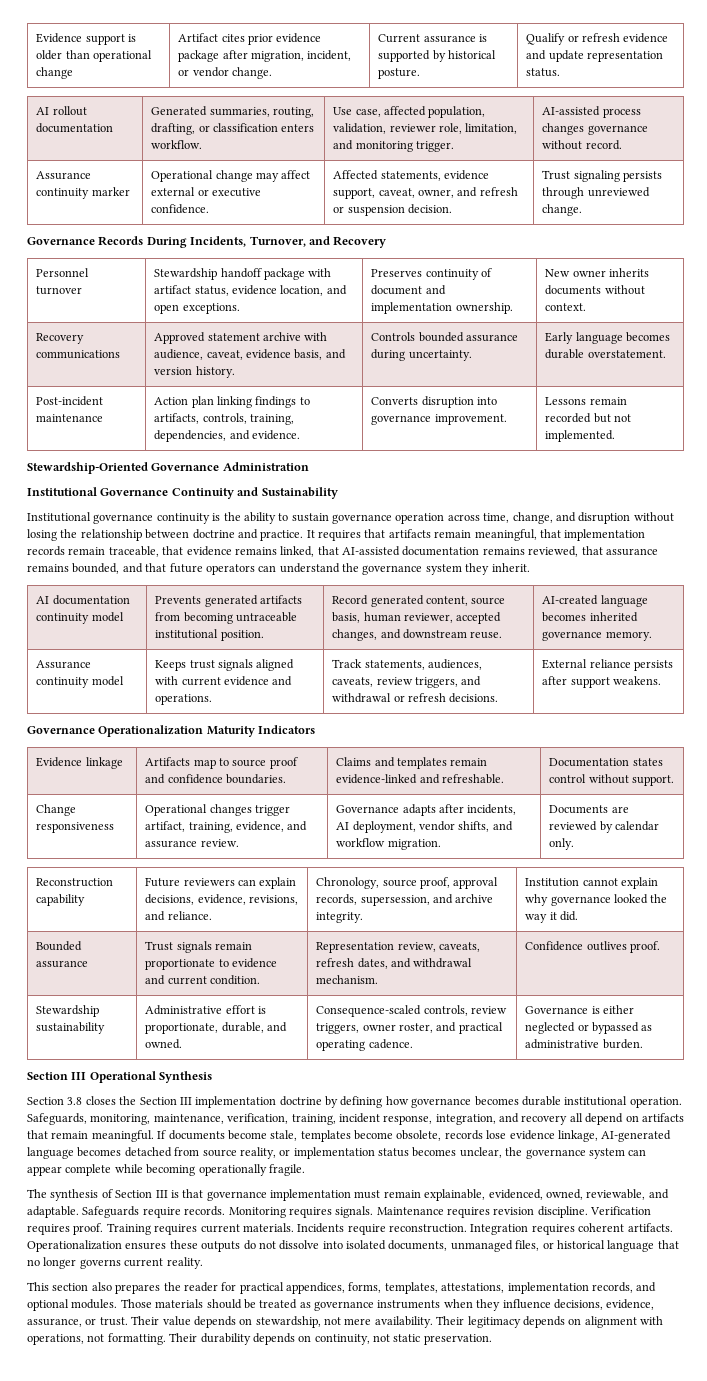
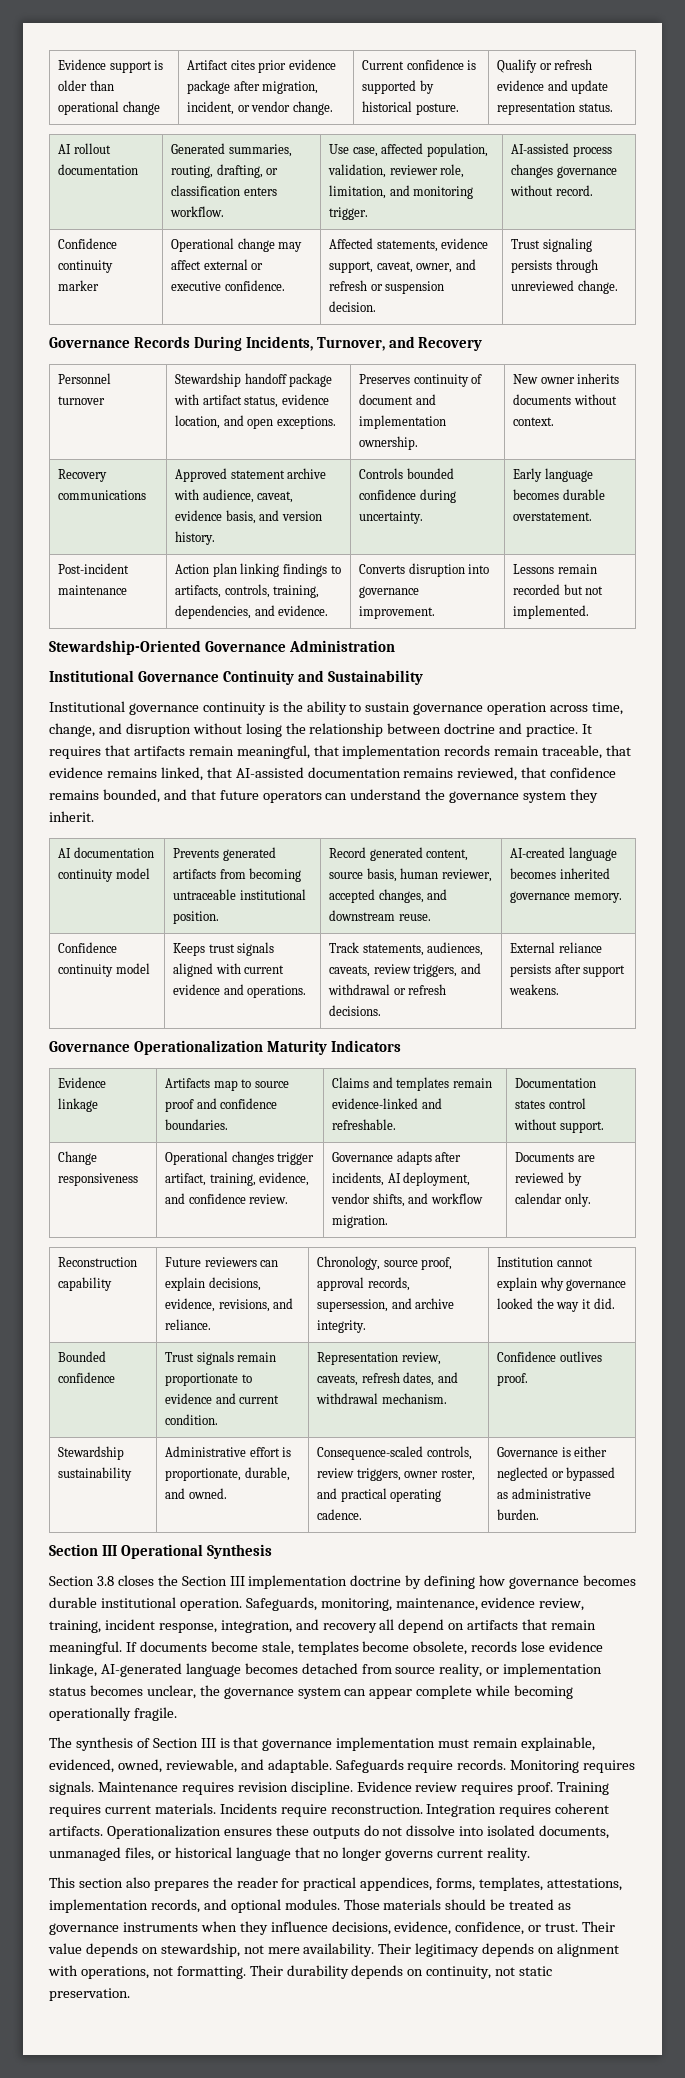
- Evidence support is older than operational change | Artifact cites prior evidence package after migration, incident, or vendor change. | Current assurance is supported by historical posture. | Qualify or refresh evidence and update representation status.
+ Evidence support is older than operational change | Artifact cites prior evidence package after migration, incident, or vendor change. | Current confidence is supported by historical posture. | Qualify or refresh evidence and update representation status.
- Assurance continuity marker | Operational change may affect external or executive confidence. | Affected statements, evidence support, caveat, owner, and refresh or suspension decision. | Trust signaling persists through unreviewed change.
+ Confidence continuity marker | Operational change may affect external or executive confidence. | Affected statements, evidence support, caveat, owner, and refresh or suspension decision. | Trust signaling persists through unreviewed change.
- Recovery communications | Approved statement archive with audience, caveat, evidence basis, and version history. | Controls bounded assurance during uncertainty. | Early language becomes durable overstatement.
+ Recovery communications | Approved statement archive with audience, caveat, evidence basis, and version history. | Controls bounded confidence during uncertainty. | Early language becomes durable overstatement.
- It requires that artifacts remain meaningful, that implementation records remain traceable, that evidence remains linked, that AI-assisted documentation remains reviewed, that assurance remains bounded, and that future operators can understand the governance system they inherit.
+ It requires that artifacts remain meaningful, that implementation records remain traceable, that evidence remains linked, that AI-assisted documentation remains reviewed, that confidence remains bounded, and that future operators can understand the governance system they inherit.
- Assurance continuity model | Keeps trust signals aligned with current evidence and operations. | Track statements, audiences, caveats, review triggers, and withdrawal or refresh decisions. | External reliance persists after support weakens.
+ Confidence continuity model | Keeps trust signals aligned with current evidence and operations. | Track statements, audiences, caveats, review triggers, and withdrawal or refresh decisions. | External reliance persists after support weakens.
- Change responsiveness | Operational changes trigger artifact, training, evidence, and assurance review. | Governance adapts after incidents, AI deployment, vendor shifts, and workflow migration. | Documents are reviewed by calendar only.
+ Change responsiveness | Operational changes trigger artifact, training, evidence, and confidence review. | Governance adapts after incidents, AI deployment, vendor shifts, and workflow migration. | Documents are reviewed by calendar only.
- Bounded assurance | Trust signals remain proportionate to evidence and current condition. | Representation review, caveats, refresh dates, and withdrawal mechanism. | Confidence outlives proof.
+ Bounded confidence | Trust signals remain proportionate to evidence and current condition. | Representation review, caveats, refresh dates, and withdrawal mechanism. | Confidence outlives proof.
- Safeguards, monitoring, maintenance, verification, training, incident response, integration, and recovery all depend on artifacts that remain meaningful.
+ Safeguards, monitoring, maintenance, evidence review, training, incident response, integration, and recovery all depend on artifacts that remain meaningful.
- Verification requires proof.
+ Evidence review requires proof.
- Those materials should be treated as governance instruments when they influence decisions, evidence, assurance, or trust.
+ Those materials should be treated as governance instruments when they influence decisions, evidence, confidence, or trust.

